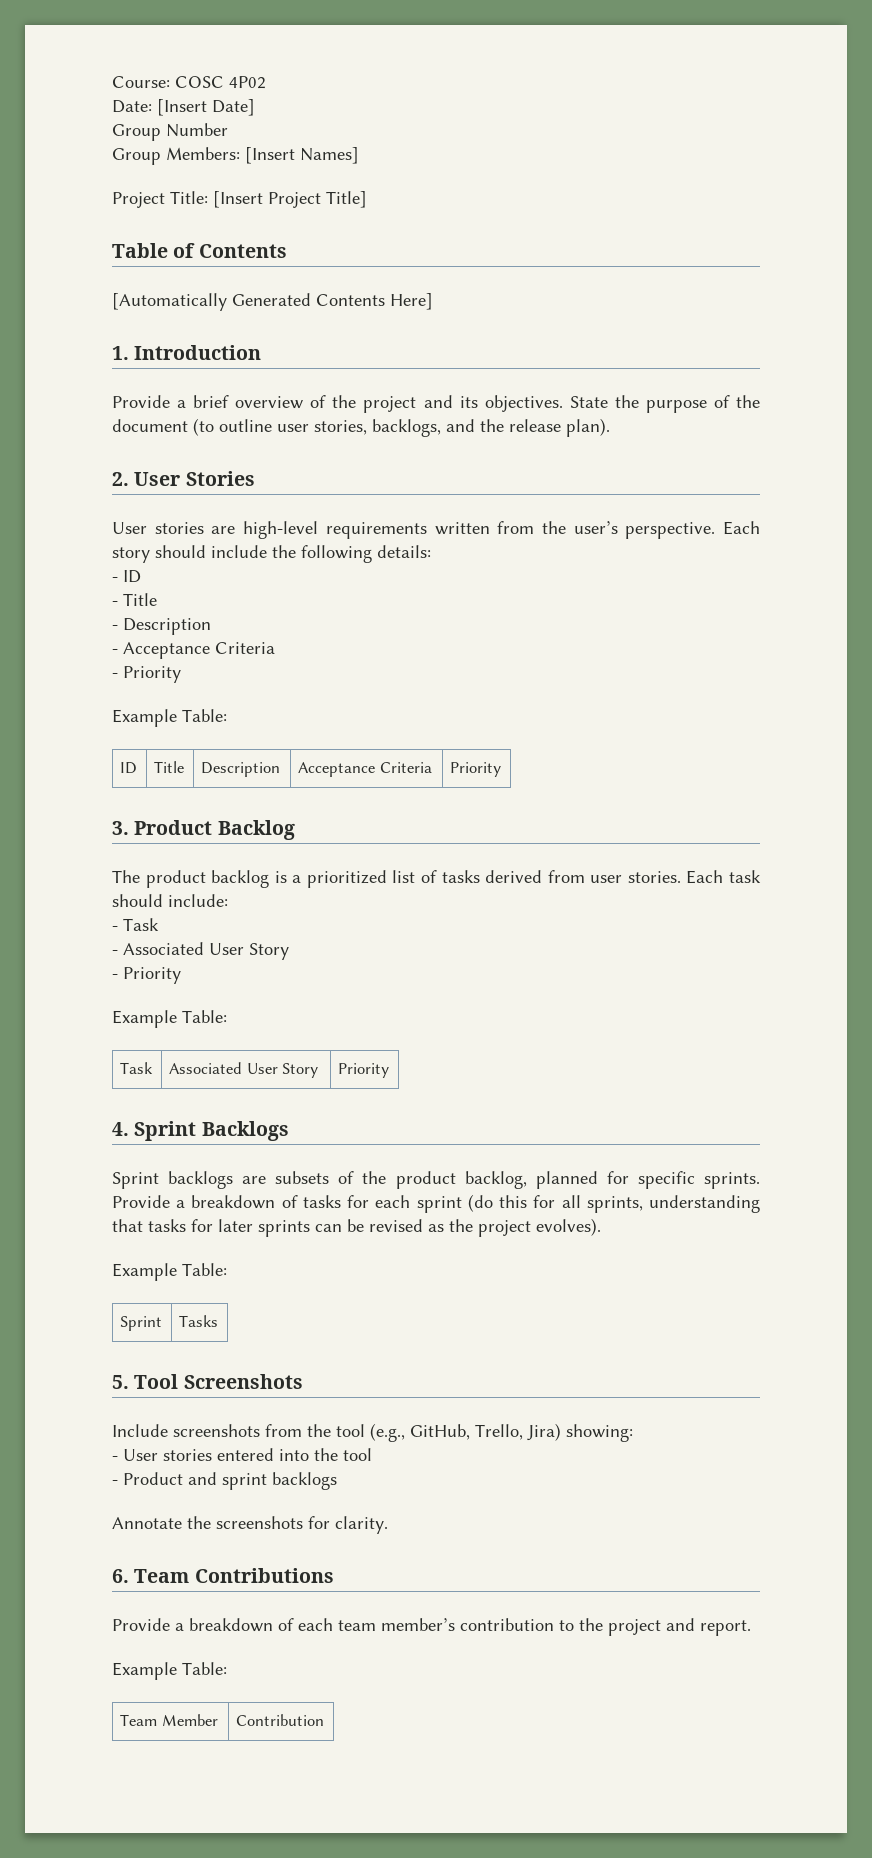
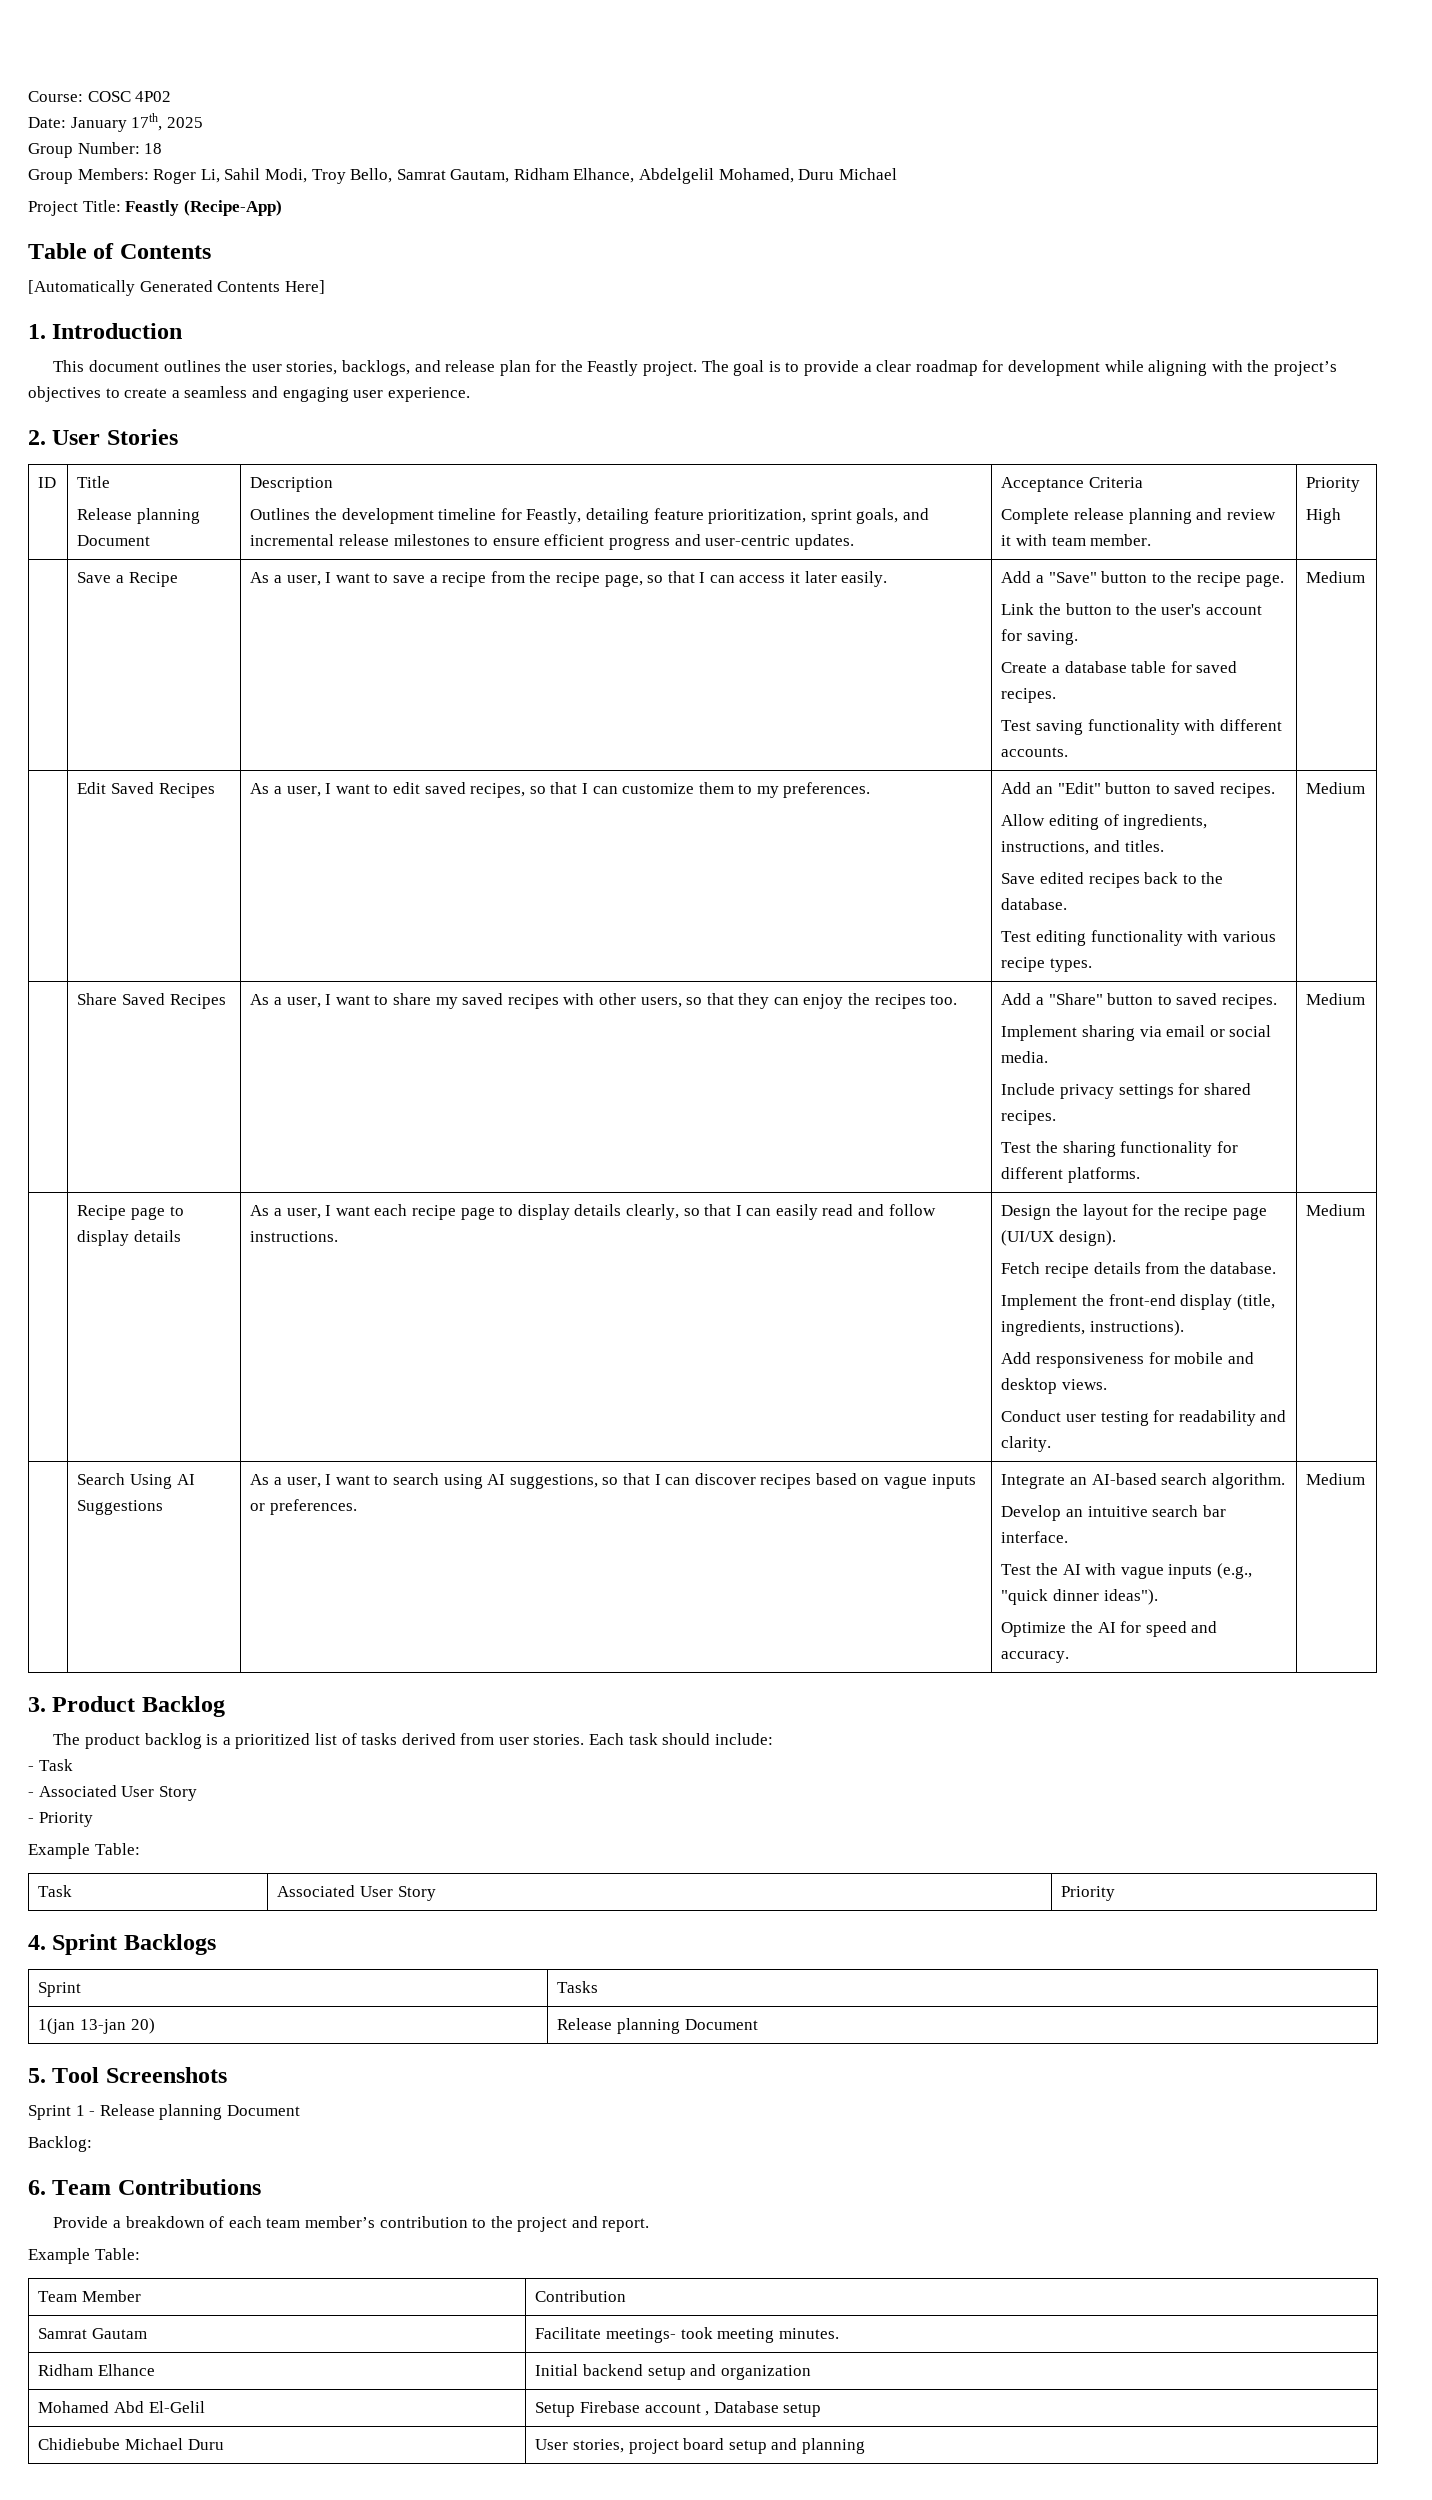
- Date: [Insert Date]
- Group Number
+ Date: January 17th, 2025
+ Group Number: 18
- Group Members: [Insert Names]
+ Group Members: Roger Li, Sahil Modi, Troy Bello, Samrat Gautam, Ridham Elhance, Abdelgelil Mohamed, Duru Michael
- Project Title: [Insert Project Title]
+ Project Title: Feastly (Recipe-App)
- Provide a brief overview of the project and its objectives. State the purpose of the document (to outline user stories, backlogs, and the release plan).
+ This document outlines the user stories, backlogs, and release plan for the Feastly project. The goal is to provide a clear roadmap for development while aligning with the project’s objectives to create a seamless and engaging user experience.
  2. User Stories
- User stories are high-level requirements written from the user’s perspective. Each story should include the following details:
- - ID
- - Title
- - Description
- - Acceptance Criteria
- - Priority
- Example Table:
- ID | Title | Description | Acceptance Criteria | Priority
+ ID | Title
+ Release planning Document | Description
+ Outlines the development timeline for Feastly, detailing feature prioritization, sprint goals, and incremental release milestones to ensure efficient progress and user-centric updates. | Acceptance Criteria
+ Complete release planning and review it with team member. | Priority
+ High
+ | Save a Recipe | As a user, I want to save a recipe from the recipe page, so that I can access it later easily. | Add a "Save" button to the recipe page.
+ Link the button to the user's account for saving.
+ Create a database table for saved recipes.
+ Test saving functionality with different accounts. | Medium
+ | Edit Saved Recipes | As a user, I want to edit saved recipes, so that I can customize them to my preferences. | Add an "Edit" button to saved recipes.
+ Allow editing of ingredients, instructions, and titles.
+ Save edited recipes back to the database.
+ Test editing functionality with various recipe types. | Medium
+ | Share Saved Recipes | As a user, I want to share my saved recipes with other users, so that they can enjoy the recipes too. | Add a "Share" button to saved recipes.
+ Implement sharing via email or social media.
+ Include privacy settings for shared recipes.
+ Test the sharing functionality for different platforms. | Medium
+ | Recipe page to display details | As a user, I want each recipe page to display details clearly, so that I can easily read and follow instructions. | Design the layout for the recipe page (UI/UX design).
+ Fetch recipe details from the database.
+ Implement the front-end display (title, ingredients, instructions).
+ Add responsiveness for mobile and desktop views.
+ Conduct user testing for readability and clarity. | Medium
+ | Search Using AI Suggestions | As a user, I want to search using AI suggestions, so that I can discover recipes based on vague inputs or preferences. | Integrate an AI-based search algorithm.
+ Develop an intuitive search bar interface.
+ Test the AI with vague inputs (e.g., "quick dinner ideas").
+ Optimize the AI for speed and accuracy. | Medium
- Sprint backlogs are subsets of the product backlog, planned for specific sprints. Provide a breakdown of tasks for each sprint (do this for all sprints, understanding that tasks for later sprints can be revised as the project evolves).
- Example Table:
  Sprint | Tasks
+ 1(jan 13-jan 20) | Release planning Document
  5. Tool Screenshots
- Include screenshots from the tool (e.g., GitHub, Trello, Jira) showing:
- - User stories entered into the tool
- - Product and sprint backlogs
- Annotate the screenshots for clarity.
+ Sprint 1 - Release planning Document
+ Backlog:
+ Samrat Gautam | Facilitate meetings- took meeting minutes.
+ Ridham Elhance | Initial backend setup and organization
+ Mohamed Abd El-Gelil | Setup Firebase account , Database setup
+ Chidiebube Michael Duru | User stories, project board setup and planning

